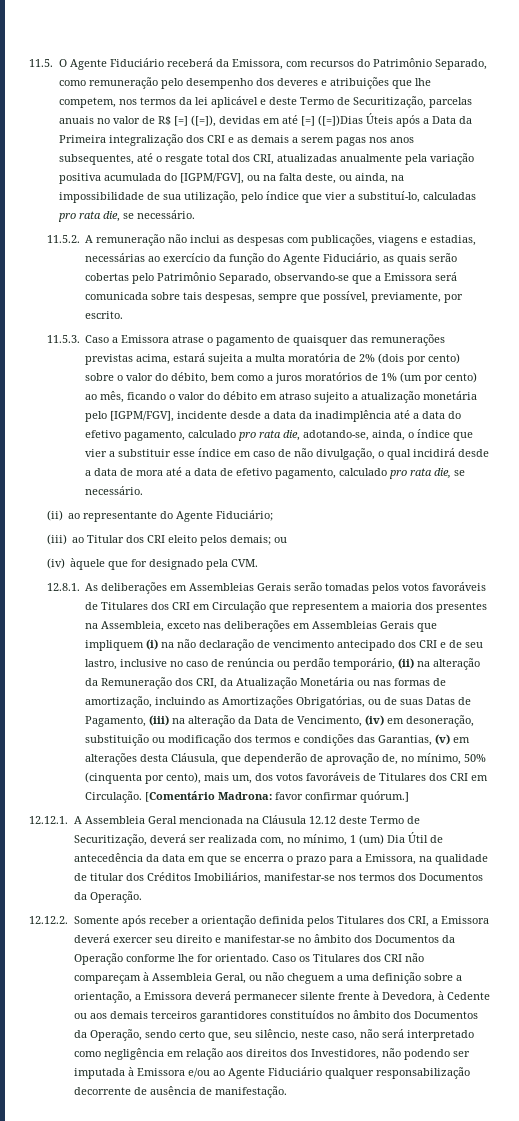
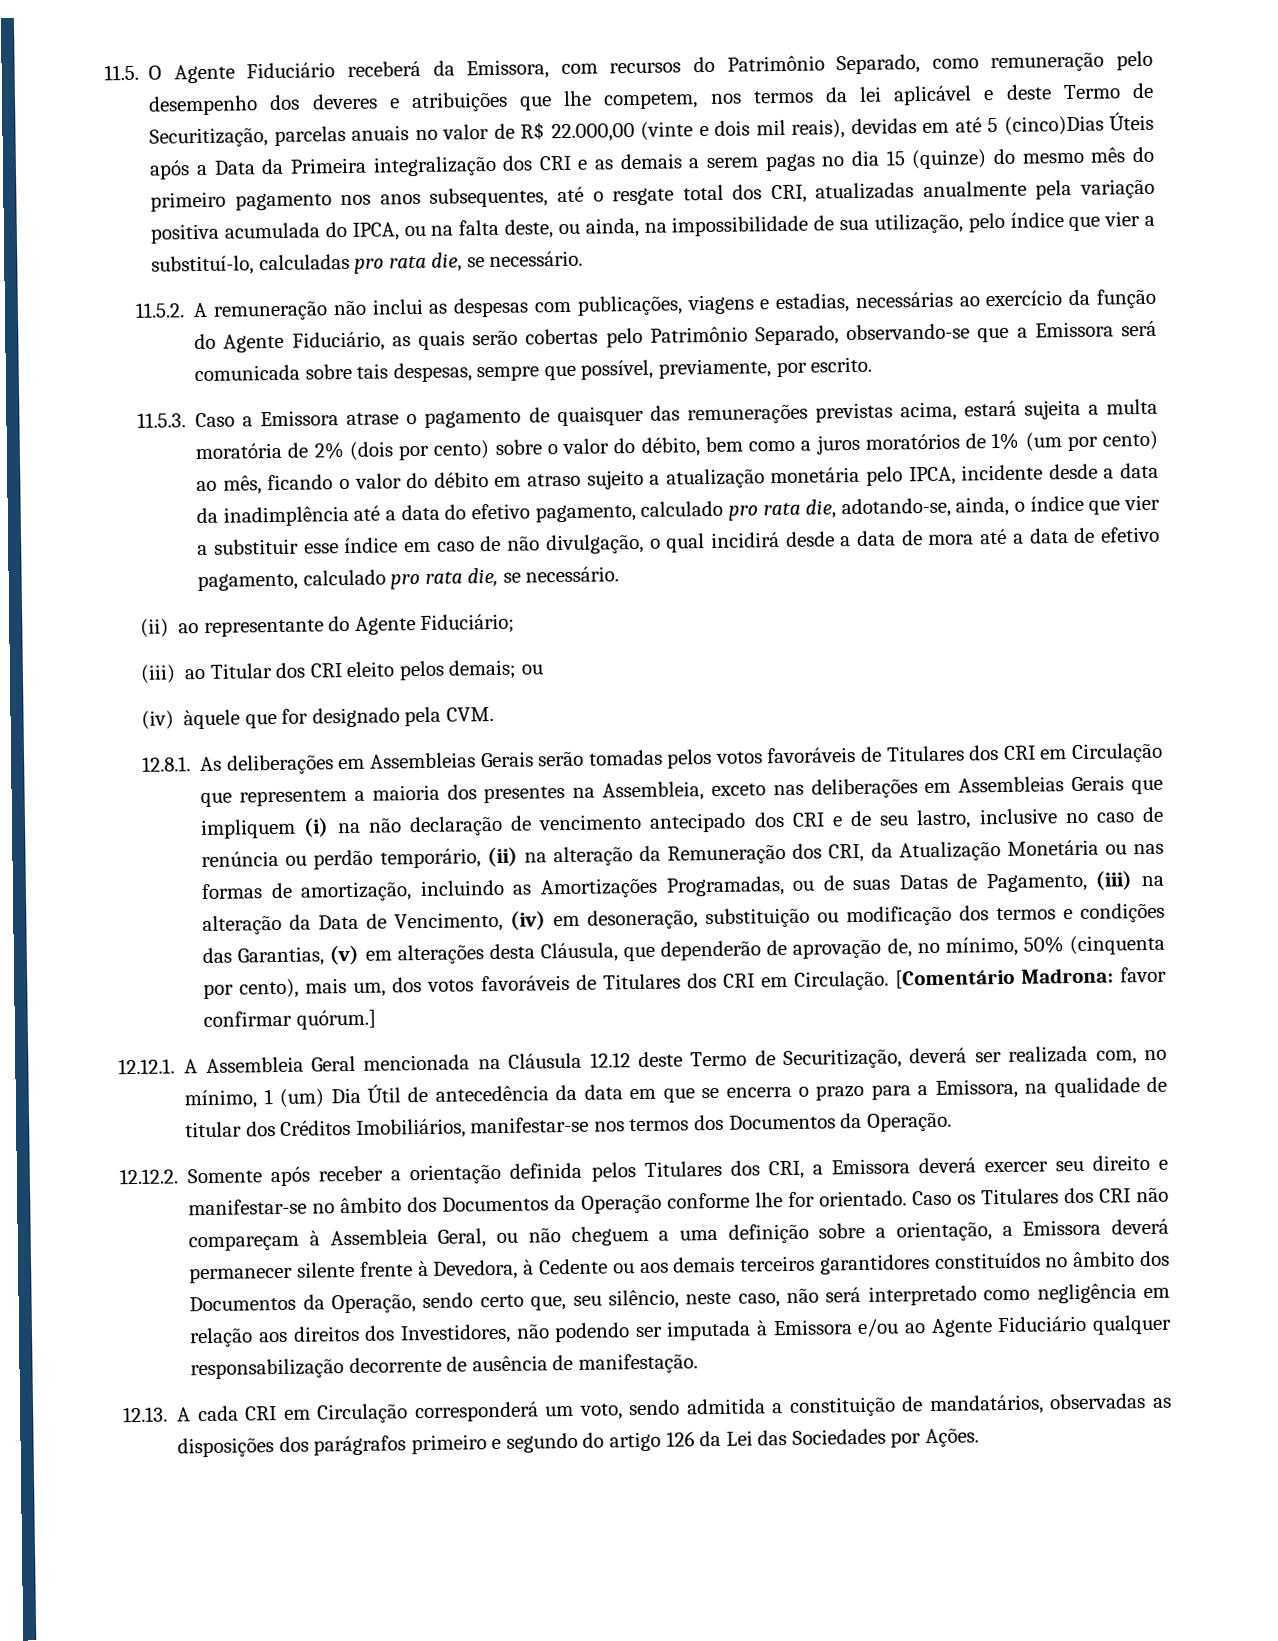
- 11.5. O Agente Fiduciário receberá da Emissora, com recursos do Patrimônio Separado, como remuneração pelo desempenho dos deveres e atribuições que lhe competem, nos termos da lei aplicável e deste Termo de Securitização, parcelas anuais no valor de R$ [=] ([=]), devidas em até [=] ([=])Dias Úteis após a Data da Primeira integralização dos CRI e as demais a serem pagas nos anos subsequentes, até o resgate total dos CRI, atualizadas anualmente pela variação positiva acumulada do [IGPM/FGV], ou na falta deste, ou ainda, na impossibilidade de sua utilização, pelo índice que vier a substituí-lo, calculadas pro rata die, se necessário.
+ 11.5. O Agente Fiduciário receberá da Emissora, com recursos do Patrimônio Separado, como remuneração pelo desempenho dos deveres e atribuições que lhe competem, nos termos da lei aplicável e deste Termo de Securitização, parcelas anuais no valor de R$ 22.000,00 (vinte e dois mil reais), devidas em até 5 (cinco)Dias Úteis após a Data da Primeira integralização dos CRI e as demais a serem pagas no dia 15 (quinze) do mesmo mês do primeiro pagamento nos anos subsequentes, até o resgate total dos CRI, atualizadas anualmente pela variação positiva acumulada do IPCA, ou na falta deste, ou ainda, na impossibilidade de sua utilização, pelo índice que vier a substituí-lo, calculadas pro rata die, se necessário.
- 11.5.3. Caso a Emissora atrase o pagamento de quaisquer das remunerações previstas acima, estará sujeita a multa moratória de 2% (dois por cento) sobre o valor do débito, bem como a juros moratórios de 1% (um por cento) ao mês, ficando o valor do débito em atraso sujeito a atualização monetária pelo [IGPM/FGV], incidente desde a data da inadimplência até a data do efetivo pagamento, calculado pro rata die, adotando-se, ainda, o índice que vier a substituir esse índice em caso de não divulgação, o qual incidirá desde a data de mora até a data de efetivo pagamento, calculado pro rata die, se necessário.
+ 11.5.3. Caso a Emissora atrase o pagamento de quaisquer das remunerações previstas acima, estará sujeita a multa moratória de 2% (dois por cento) sobre o valor do débito, bem como a juros moratórios de 1% (um por cento) ao mês, ficando o valor do débito em atraso sujeito a atualização monetária pelo IPCA, incidente desde a data da inadimplência até a data do efetivo pagamento, calculado pro rata die, adotando-se, ainda, o índice que vier a substituir esse índice em caso de não divulgação, o qual incidirá desde a data de mora até a data de efetivo pagamento, calculado pro rata die, se necessário.
- 12.8.1. As deliberações em Assembleias Gerais serão tomadas pelos votos favoráveis de Titulares dos CRI em Circulação que representem a maioria dos presentes na Assembleia, exceto nas deliberações em Assembleias Gerais que impliquem (i) na não declaração de vencimento antecipado dos CRI e de seu lastro, inclusive no caso de renúncia ou perdão temporário, (ii) na alteração da Remuneração dos CRI, da Atualização Monetária ou nas formas de amortização, incluindo as Amortizações Obrigatórias, ou de suas Datas de Pagamento, (iii) na alteração da Data de Vencimento, (iv) em desoneração, substituição ou modificação dos termos e condições das Garantias, (v) em alterações desta Cláusula, que dependerão de aprovação de, no mínimo, 50% (cinquenta por cento), mais um, dos votos favoráveis de Titulares dos CRI em Circulação.
+ 12.8.1. As deliberações em Assembleias Gerais serão tomadas pelos votos favoráveis de Titulares dos CRI em Circulação que representem a maioria dos presentes na Assembleia, exceto nas deliberações em Assembleias Gerais que impliquem (i) na não declaração de vencimento antecipado dos CRI e de seu lastro, inclusive no caso de renúncia ou perdão temporário, (ii) na alteração da Remuneração dos CRI, da Atualização Monetária ou nas formas de amortização, incluindo as Amortizações Programadas, ou de suas Datas de Pagamento, (iii) na alteração da Data de Vencimento, (iv) em desoneração, substituição ou modificação dos termos e condições das Garantias, (v) em alterações desta Cláusula, que dependerão de aprovação de, no mínimo, 50% (cinquenta por cento), mais um, dos votos favoráveis de Titulares dos CRI em Circulação.
+ 12.13. A cada CRI em Circulação corresponderá um voto, sendo admitida a constituição de mandatários, observadas as disposições dos parágrafos primeiro e segundo do artigo 126 da Lei das Sociedades por Ações.

